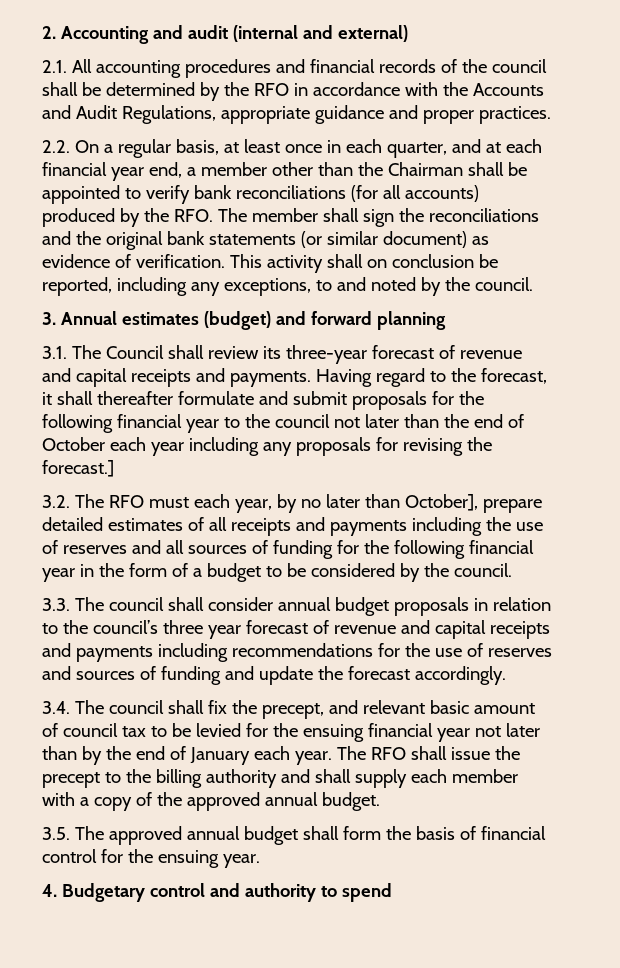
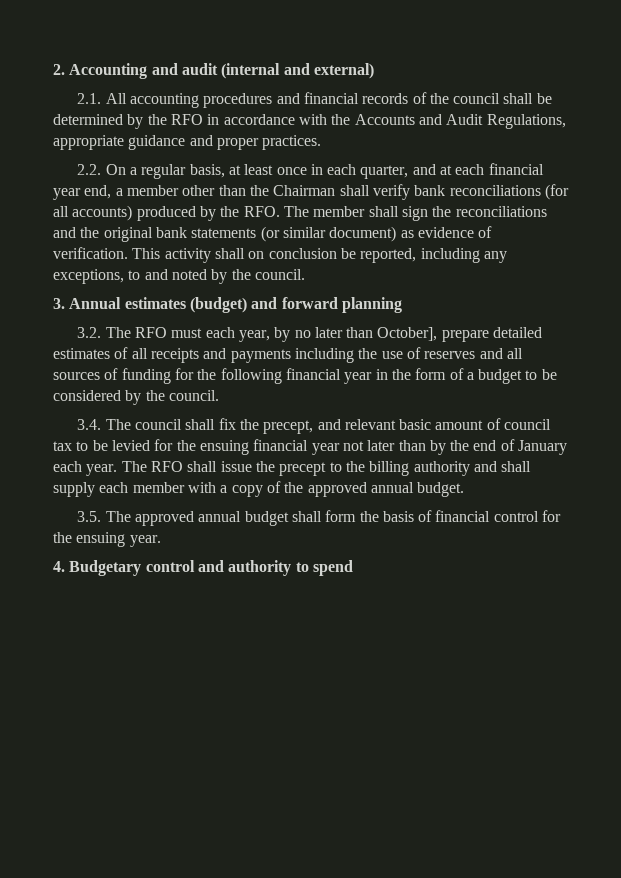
- 2.2. On a regular basis, at least once in each quarter, and at each financial year end, a member other than the Chairman shall be appointed to verify bank reconciliations (for all accounts) produced by the RFO. The member shall sign the reconciliations and the original bank statements (or similar document) as evidence of verification.
+ 2.2. On a regular basis, at least once in each quarter, and at each financial year end, a member other than the Chairman shall verify bank reconciliations (for all accounts) produced by the RFO. The member shall sign the reconciliations and the original bank statements (or similar document) as evidence of verification.
- 3.1. The Council shall review its three-year forecast of revenue and capital receipts and payments. Having regard to the forecast, it shall thereafter formulate and submit proposals for the following financial year to the council not later than the end of October each year including any proposals for revising the forecast.]
- 3.3. The council shall consider annual budget proposals in relation to the council’s three year forecast of revenue and capital receipts and payments including recommendations for the use of reserves and sources of funding and update the forecast accordingly.

